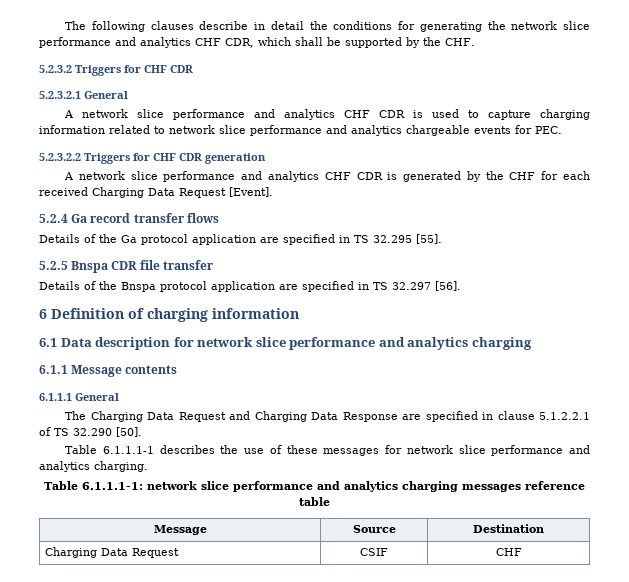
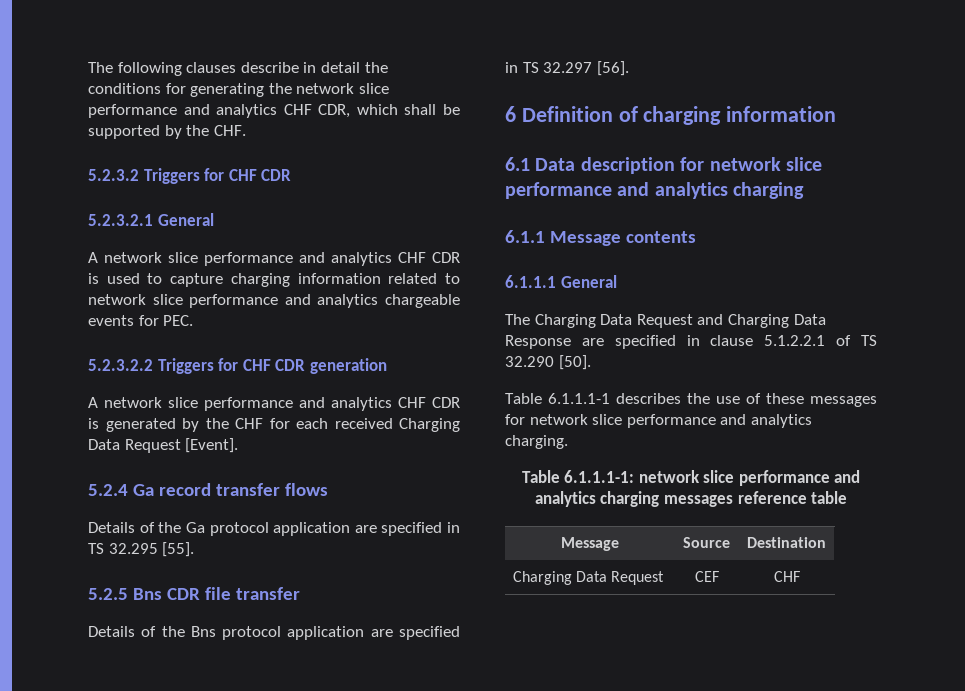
- 5.2.5 Bnspa CDR file transfer
+ 5.2.5 Bns CDR file transfer
- Details of the Bnspa protocol application are specified in TS 32.297 [56].
+ Details of the Bns protocol application are specified in TS 32.297 [56].
- Charging Data Request | CSIF | CHF
+ Charging Data Request | CEF | CHF

